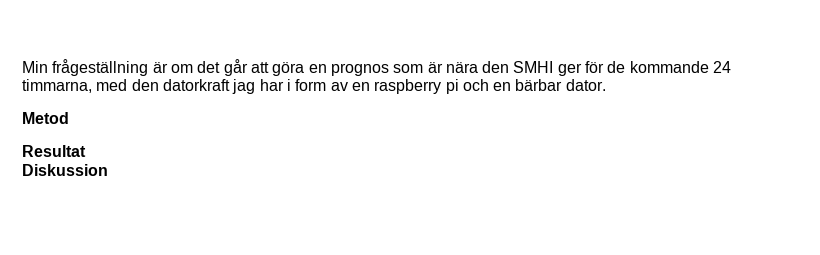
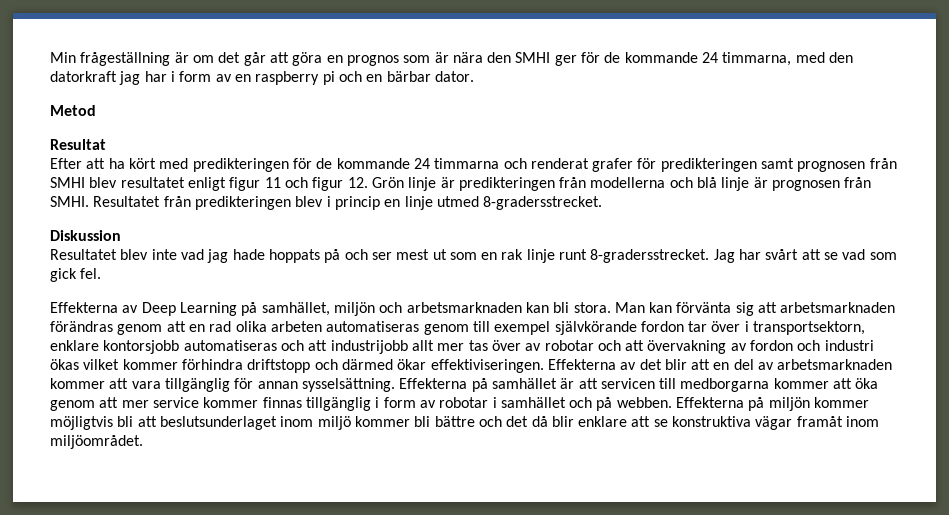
+ Efter att ha kört med predikteringen för de kommande 24 timmarna och renderat grafer för predikteringen samt prognosen från SMHI blev resultatet enligt figur 11 och figur 12. Grön linje är predikteringen från modellerna och blå linje är prognosen från SMHI. Resultatet från predikteringen blev i princip en linje utmed 8-gradersstrecket.
  Diskussion
+ Resultatet blev inte vad jag hade hoppats på och ser mest ut som en rak linje runt 8-gradersstrecket. Jag har svårt att se vad som gick fel.
+ Effekterna av Deep Learning på samhället, miljön och arbetsmarknaden kan bli stora. Man kan förvänta sig att arbetsmarknaden förändras genom att en rad olika arbeten automatiseras genom till exempel självkörande fordon tar över i transportsektorn, enklare kontorsjobb automatiseras och att industrijobb allt mer tas över av robotar och att övervakning av fordon och industri ökas vilket kommer förhindra driftstopp och därmed ökar effektiviseringen. Effekterna av det blir att en del av arbetsmarknaden kommer att vara tillgänglig för annan sysselsättning. Effekterna på samhället är att servicen till medborgarna kommer att öka genom att mer service kommer finnas tillgänglig i form av robotar i samhället och på webben. Effekterna på miljön kommer möjligtvis bli att beslutsunderlaget inom miljö kommer bli bättre och det då blir enklare att se konstruktiva vägar framåt inom miljöområdet.

